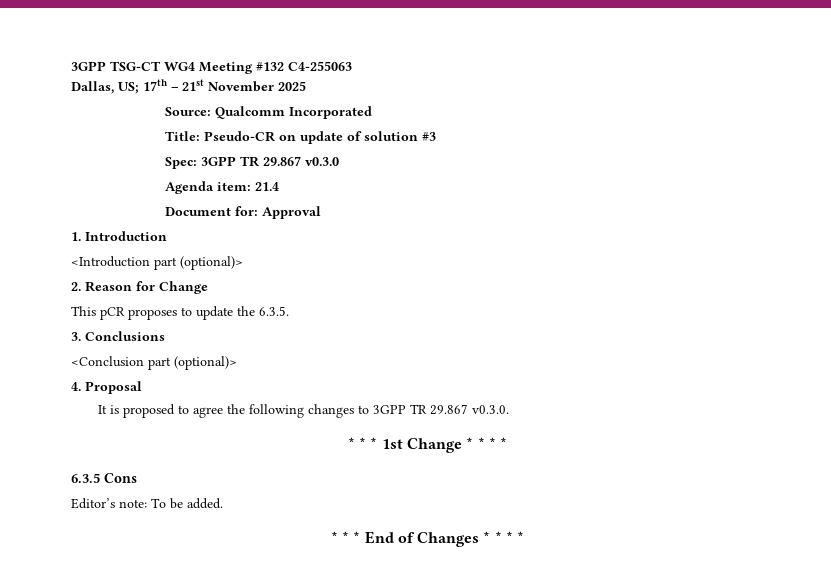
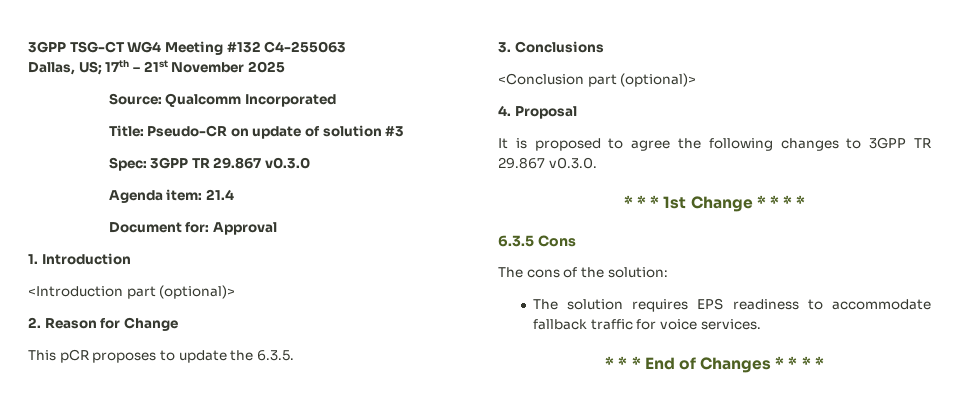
- Editor’s note: To be added.
+ The cons of the solution:
+ The solution requires EPS readiness to accommodate fallback traffic for voice services.

